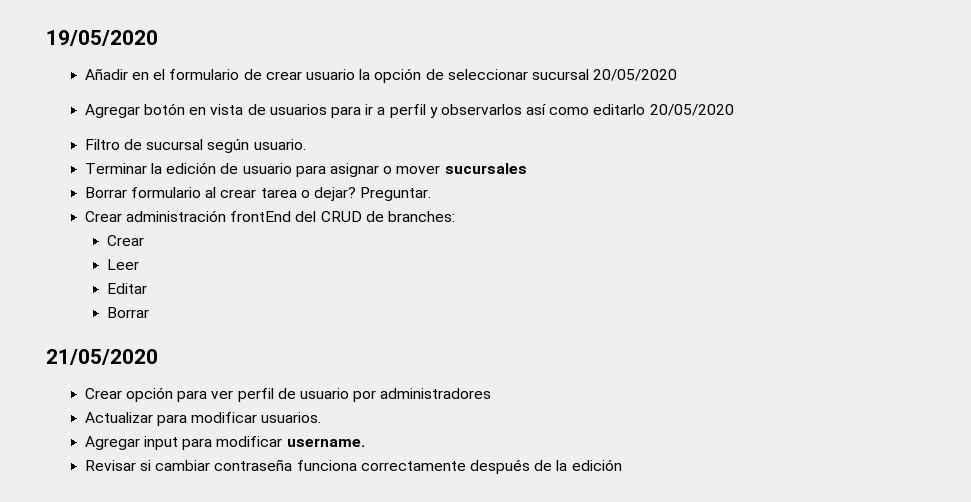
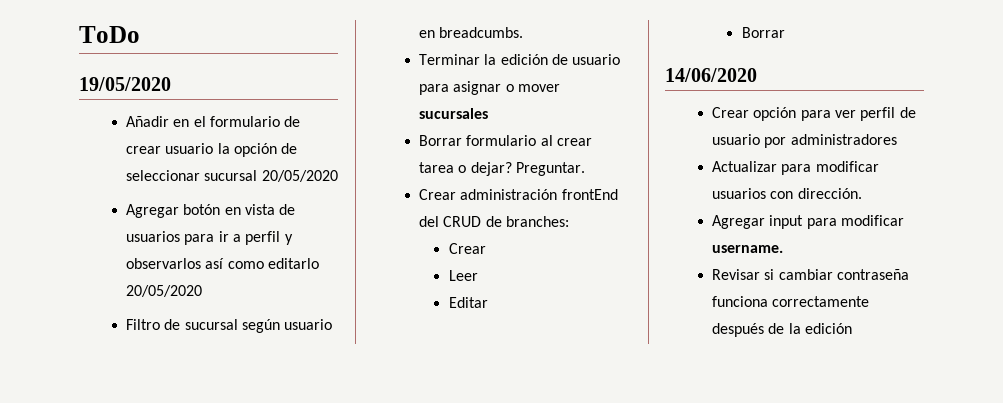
+ ToDo
- Filtro de sucursal según usuario.
+ Filtro de sucursal según usuario en breadcumbs.
- 21/05/2020
+ 14/06/2020
- Actualizar para modificar usuarios.
+ Actualizar para modificar usuarios con dirección.

